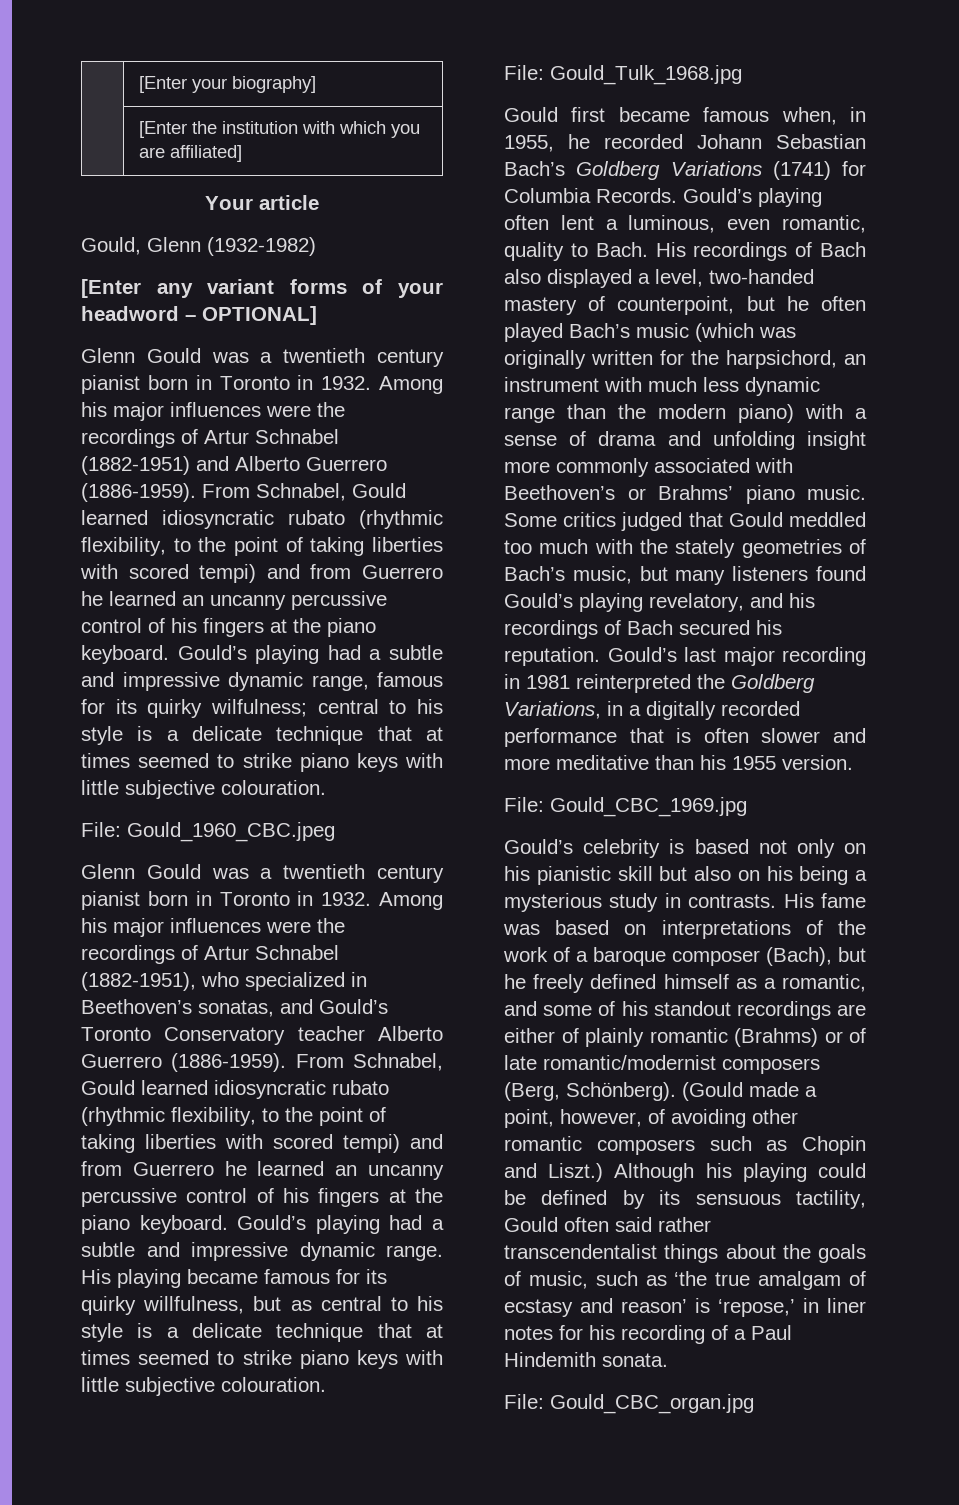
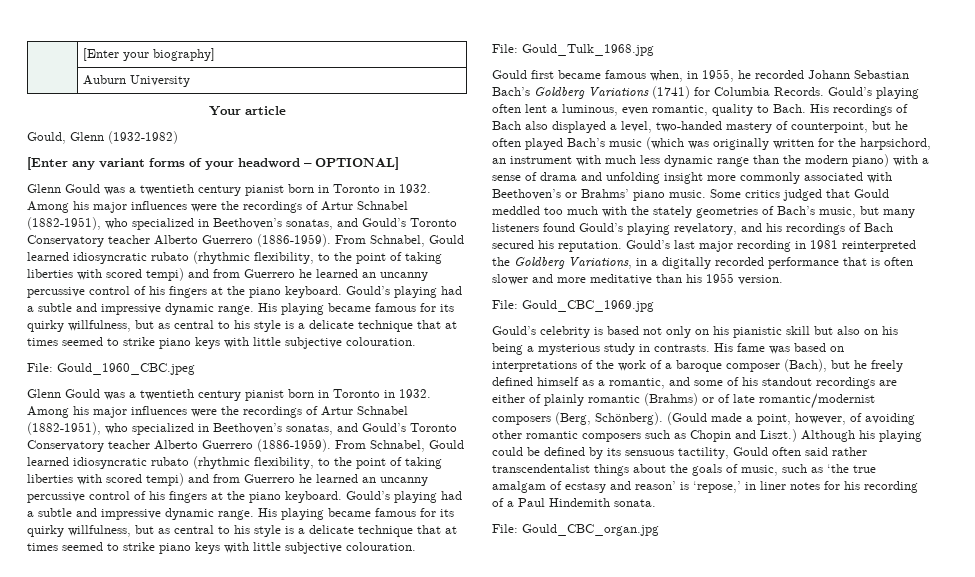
- | [Enter the institution with which you are affiliated]
+ | Auburn University
  [Enter any variant forms of your headword – OPTIONAL]
- Glenn Gould was a twentieth century pianist born in Toronto in 1932. Among his major influences were the recordings of Artur Schnabel (1882-1951) and Alberto Guerrero (1886-1959). From Schnabel, Gould learned idiosyncratic rubato (rhythmic flexibility, to the point of taking liberties with scored tempi) and from Guerrero he learned an uncanny percussive control of his fingers at the piano keyboard. Gould’s playing had a subtle and impressive dynamic range, famous for its quirky wilfulness; central to his style is a delicate technique that at times seemed to strike piano keys with little subjective colouration.
+ Glenn Gould was a twentieth century pianist born in Toronto in 1932. Among his major influences were the recordings of Artur Schnabel (1882-1951), who specialized in Beethoven’s sonatas, and Gould’s Toronto Conservatory teacher Alberto Guerrero (1886-1959). From Schnabel, Gould learned idiosyncratic rubato (rhythmic flexibility, to the point of taking liberties with scored tempi) and from Guerrero he learned an uncanny percussive control of his fingers at the piano keyboard. Gould’s playing had a subtle and impressive dynamic range. His playing became famous for its quirky willfulness, but as central to his style is a delicate technique that at times seemed to strike piano keys with little subjective colouration.

